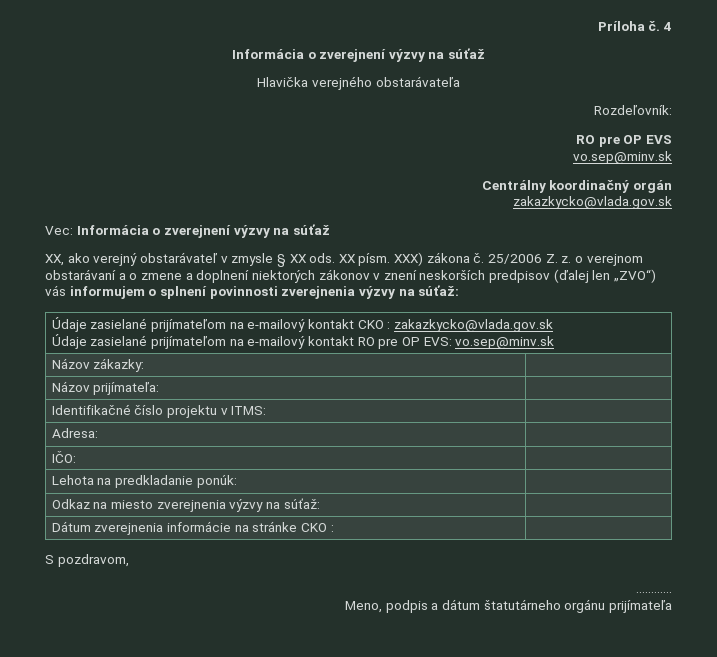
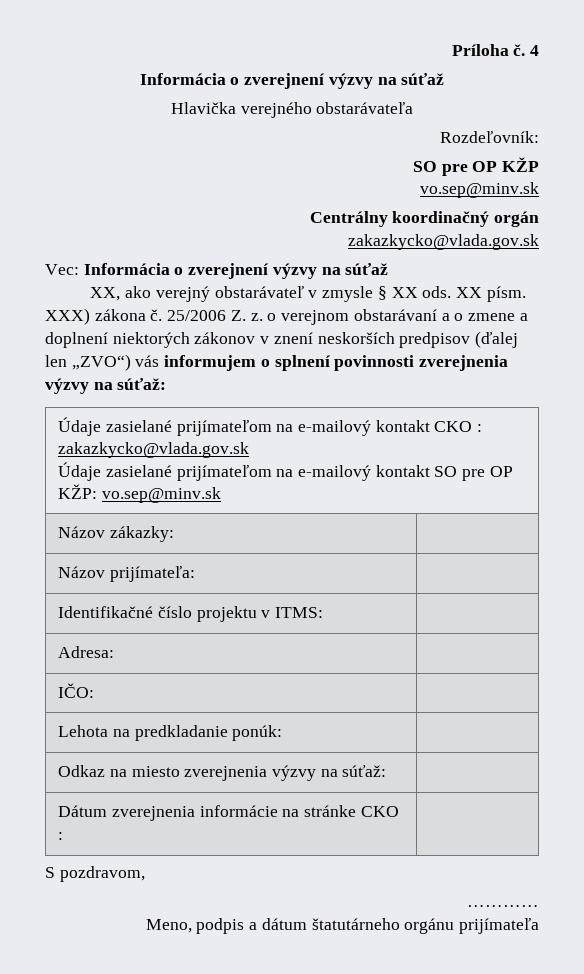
- RO pre OP EVS
+ SO pre OP KŽP
  Údaje zasielané prijímateľom na e-mailový kontakt CKO : zakazkycko@vlada.gov.sk
- Údaje zasielané prijímateľom na e-mailový kontakt RO pre OP EVS: vo.sep@minv.sk
+ Údaje zasielané prijímateľom na e-mailový kontakt SO pre OP KŽP: vo.sep@minv.sk

